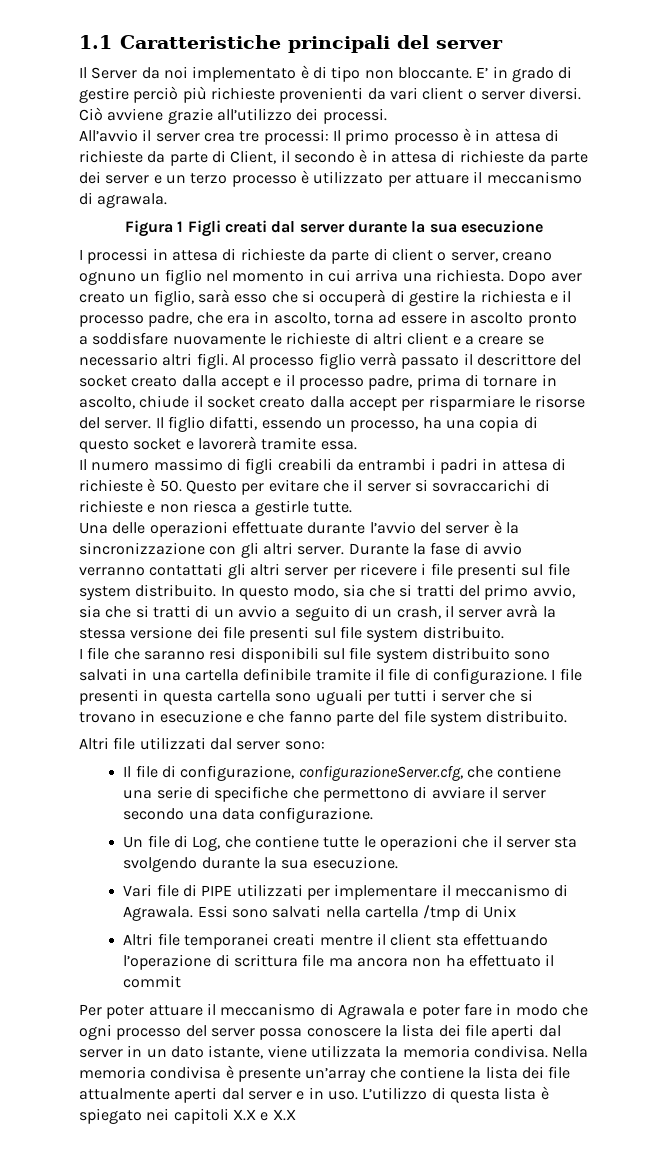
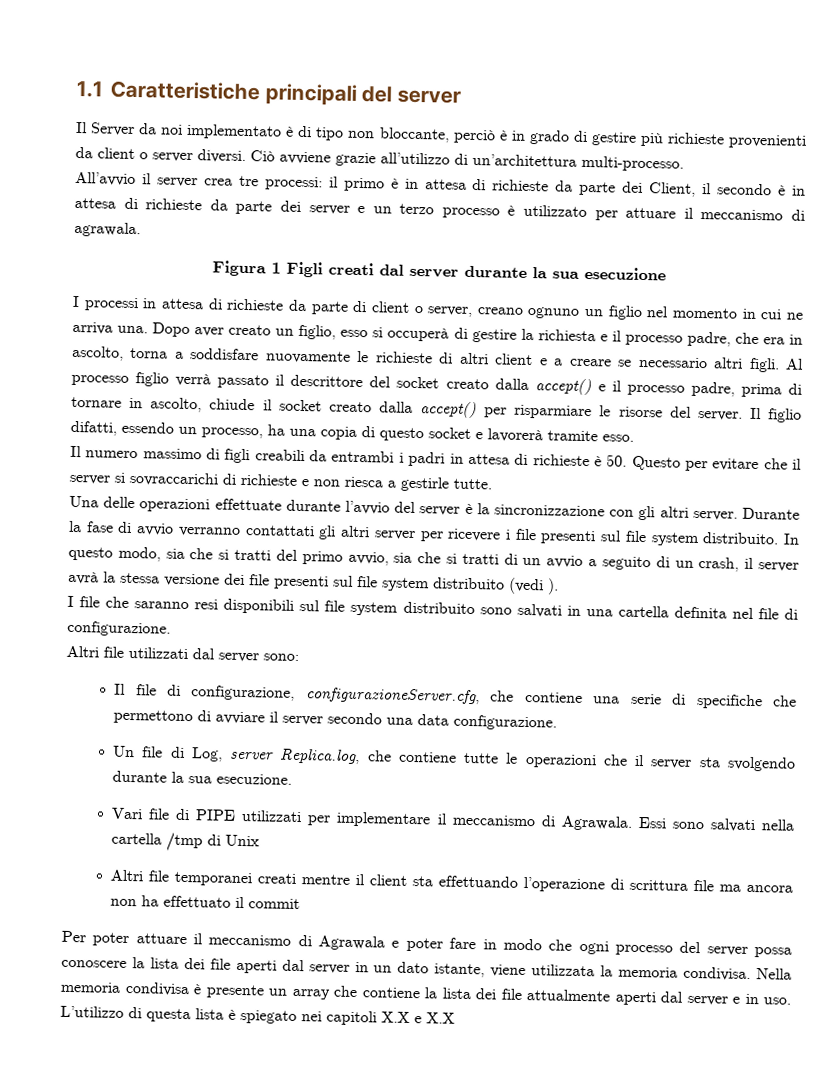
- Il Server da noi implementato è di tipo non bloccante. E’ in grado di gestire perciò più richieste provenienti da vari client o server diversi.
+ Il Server da noi implementato è di tipo non bloccante, perciò è in grado di gestire più richieste provenienti da client o server diversi.
- Ciò avviene grazie all’utilizzo dei processi.
+ Ciò avviene grazie all’utilizzo di un’architettura multi-processo.
- All’avvio il server crea tre processi: Il primo processo è in attesa di richieste da parte di Client, il secondo è in attesa di richieste da parte dei server e un terzo processo è utilizzato per attuare il meccanismo di agrawala.
+ All’avvio il server crea tre processi: il primo è in attesa di richieste da parte dei Client, il secondo è in attesa di richieste da parte dei server e un terzo processo è utilizzato per attuare il meccanismo di agrawala.
- I processi in attesa di richieste da parte di client o server, creano ognuno un figlio nel momento in cui arriva una richiesta.
+ I processi in attesa di richieste da parte di client o server, creano ognuno un figlio nel momento in cui ne arriva una.
- Dopo aver creato un figlio, sarà esso che si occuperà di gestire la richiesta e il processo padre, che era in ascolto, torna ad essere in ascolto pronto a soddisfare nuovamente le richieste di altri client e a creare se necessario altri figli.
+ Dopo aver creato un figlio, esso si occuperà di gestire la richiesta e il processo padre, che era in ascolto, torna a soddisfare nuovamente le richieste di altri client e a creare se necessario altri figli.
- Al processo figlio verrà passato il descrittore del socket creato dalla accept e il processo padre, prima di tornare in ascolto, chiude il socket creato dalla accept per risparmiare le risorse del server.
+ Al processo figlio verrà passato il descrittore del socket creato dalla accept() e il processo padre, prima di tornare in ascolto, chiude il socket creato dalla accept() per risparmiare le risorse del server.
- Il figlio difatti, essendo un processo, ha una copia di questo socket e lavorerà tramite essa.
+ Il figlio difatti, essendo un processo, ha una copia di questo socket e lavorerà tramite esso.
- In questo modo, sia che si tratti del primo avvio, sia che si tratti di un avvio a seguito di un crash, il server avrà la stessa versione dei file presenti sul file system distribuito.
+ In questo modo, sia che si tratti del primo avvio, sia che si tratti di un avvio a seguito di un crash, il server avrà la stessa versione dei file presenti sul file system distribuito (vedi ).
- I file che saranno resi disponibili sul file system distribuito sono salvati in una cartella definibile tramite il file di configurazione. I file presenti in questa cartella sono uguali per tutti i server che si trovano in esecuzione e che fanno parte del file system distribuito.
+ I file che saranno resi disponibili sul file system distribuito sono salvati in una cartella definita nel file di configurazione.
- Un file di Log, che contiene tutte le operazioni che il server sta svolgendo durante la sua esecuzione.
+ Un file di Log, server Replica.log, che contiene tutte le operazioni che il server sta svolgendo durante la sua esecuzione.
- Nella memoria condivisa è presente un’array che contiene la lista dei file attualmente aperti dal server e in uso.
+ Nella memoria condivisa è presente un array che contiene la lista dei file attualmente aperti dal server e in uso.

